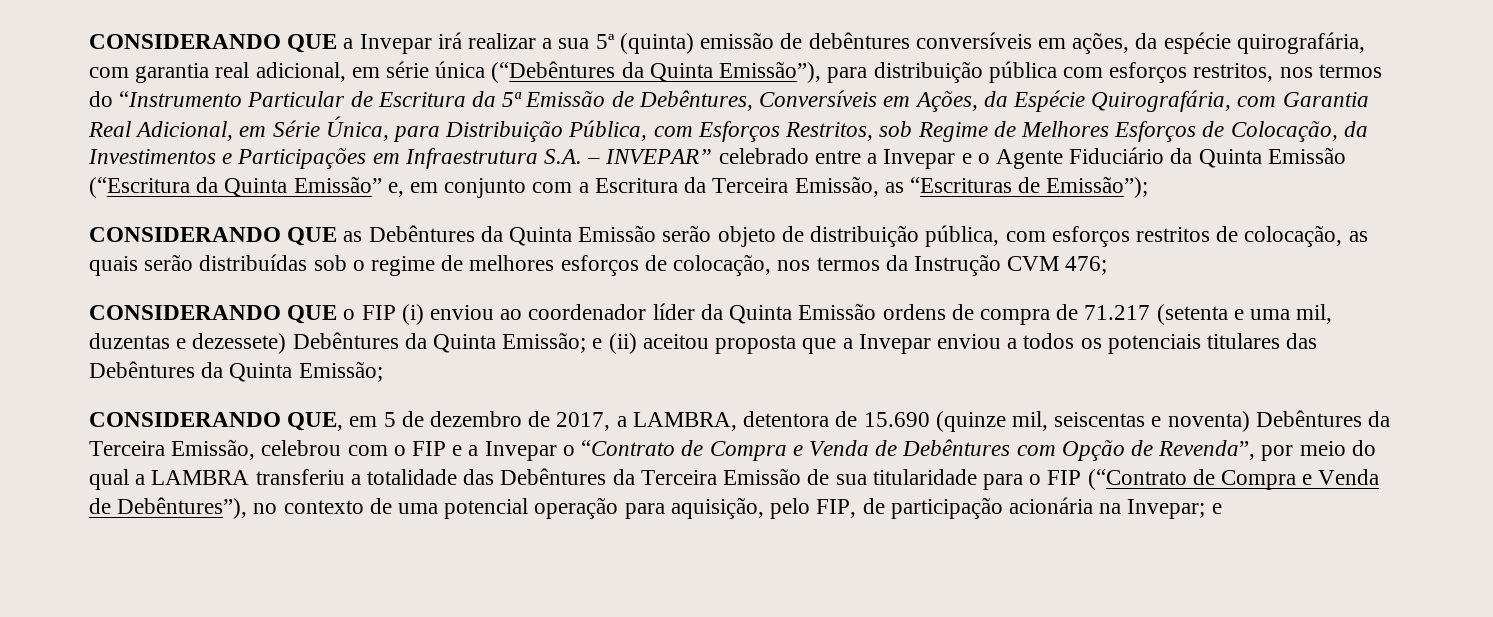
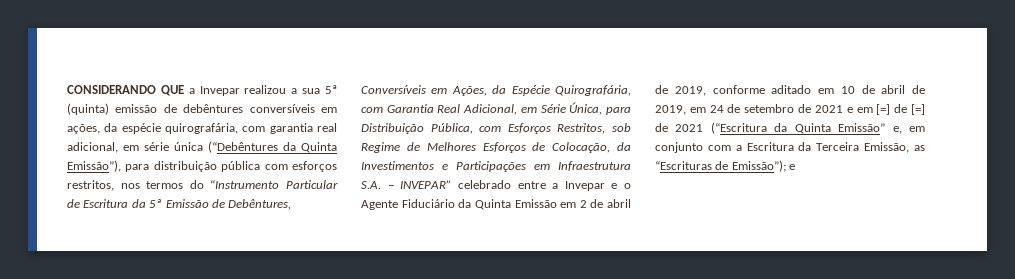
- CONSIDERANDO QUE a Invepar irá realizar a sua 5ª (quinta) emissão de debêntures conversíveis em ações, da espécie quirografária, com garantia real adicional, em série única (“Debêntures da Quinta Emissão”), para distribuição pública com esforços restritos, nos termos do “Instrumento Particular de Escritura da 5ª Emissão de Debêntures, Conversíveis em Ações, da Espécie Quirografária, com Garantia Real Adicional, em Série Única, para Distribuição Pública, com Esforços Restritos, sob Regime de Melhores Esforços de Colocação, da Investimentos e Participações em Infraestrutura S.A. – INVEPAR” celebrado entre a Invepar e o Agente Fiduciário da Quinta Emissão (“Escritura da Quinta Emissão” e, em conjunto com a Escritura da Terceira Emissão, as “Escrituras de Emissão”);
- CONSIDERANDO QUE as Debêntures da Quinta Emissão serão objeto de distribuição pública, com esforços restritos de colocação, as quais serão distribuídas sob o regime de melhores esforços de colocação, nos termos da Instrução CVM 476;
- CONSIDERANDO QUE o FIP (i) enviou ao coordenador líder da Quinta Emissão ordens de compra de 71.217 (setenta e uma mil, duzentas e dezessete) Debêntures da Quinta Emissão; e (ii) aceitou proposta que a Invepar enviou a todos os potenciais titulares das Debêntures da Quinta Emissão;
- CONSIDERANDO QUE, em 5 de dezembro de 2017, a LAMBRA, detentora de 15.690 (quinze mil, seiscentas e noventa) Debêntures da Terceira Emissão, celebrou com o FIP e a Invepar o “Contrato de Compra e Venda de Debêntures com Opção de Revenda”, por meio do qual a LAMBRA transferiu a totalidade das Debêntures da Terceira Emissão de sua titularidade para o FIP (“Contrato de Compra e Venda de Debêntures”), no contexto de uma potencial operação para aquisição, pelo FIP, de participação acionária na Invepar;
+ CONSIDERANDO QUE a Invepar realizou a sua 5ª (quinta) emissão de debêntures conversíveis em ações, da espécie quirografária, com garantia real adicional, em série única (“Debêntures da Quinta Emissão”), para distribuição pública com esforços restritos, nos termos do “Instrumento Particular de Escritura da 5ª Emissão de Debêntures, Conversíveis em Ações, da Espécie Quirografária, com Garantia Real Adicional, em Série Única, para Distribuição Pública, com Esforços Restritos, sob Regime de Melhores Esforços de Colocação, da Investimentos e Participações em Infraestrutura S.A. – INVEPAR” celebrado entre a Invepar e o Agente Fiduciário da Quinta Emissão em 2 de abril de 2019, conforme aditado em 10 de abril de 2019, em 24 de setembro de 2021 e em [=] de [=] de 2021 (“Escritura da Quinta Emissão” e, em conjunto com a Escritura da Terceira Emissão, as “Escrituras de Emissão”);

